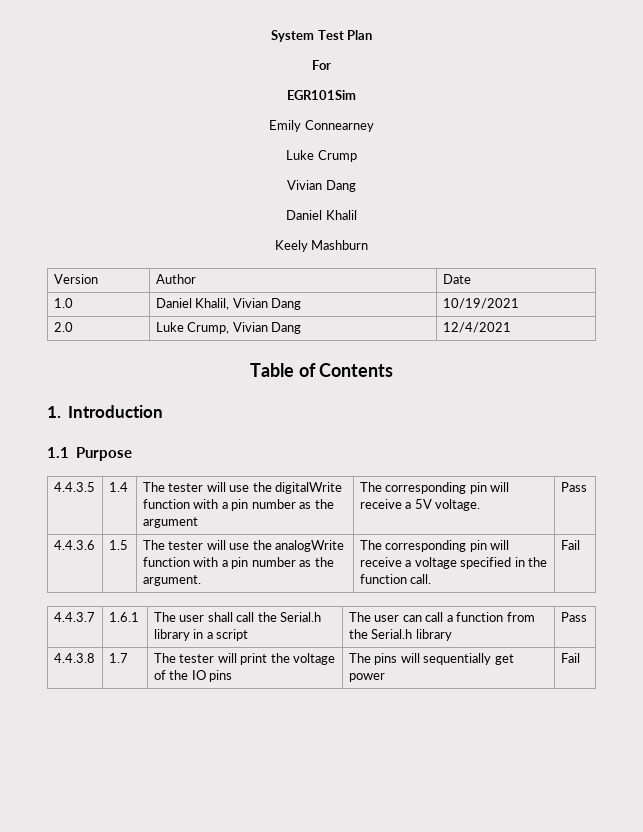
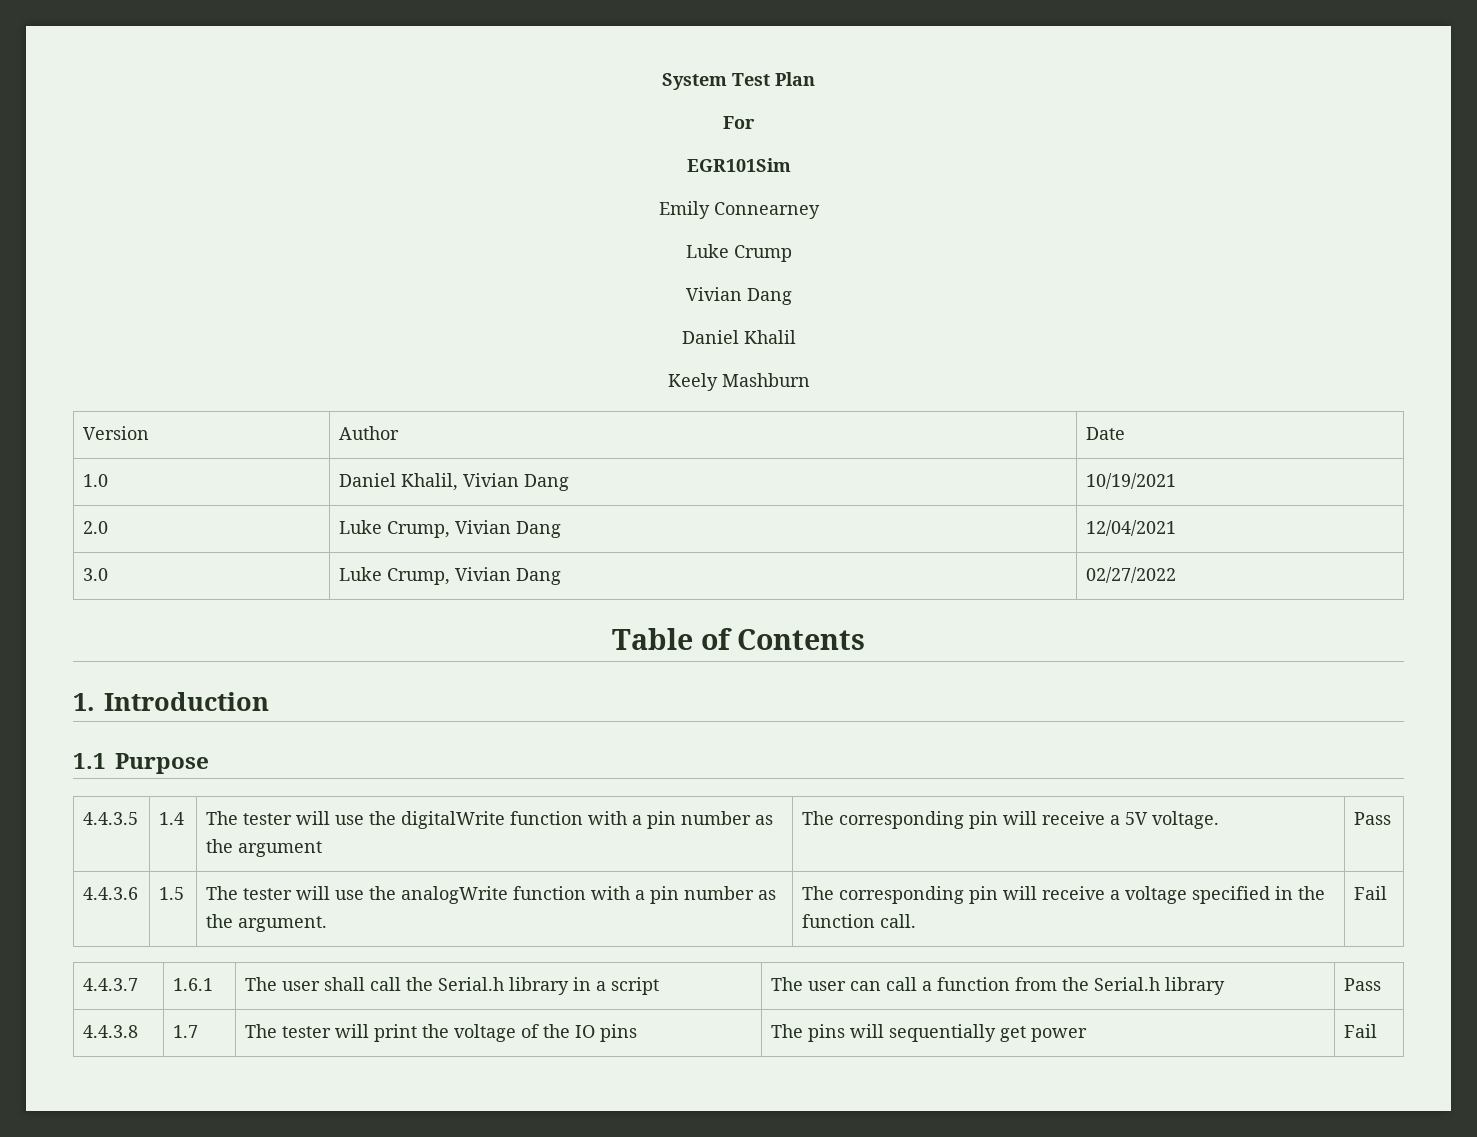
- 2.0 | Luke Crump, Vivian Dang | 12/4/2021
+ 2.0 | Luke Crump, Vivian Dang | 12/04/2021
+ 3.0 | Luke Crump, Vivian Dang | 02/27/2022

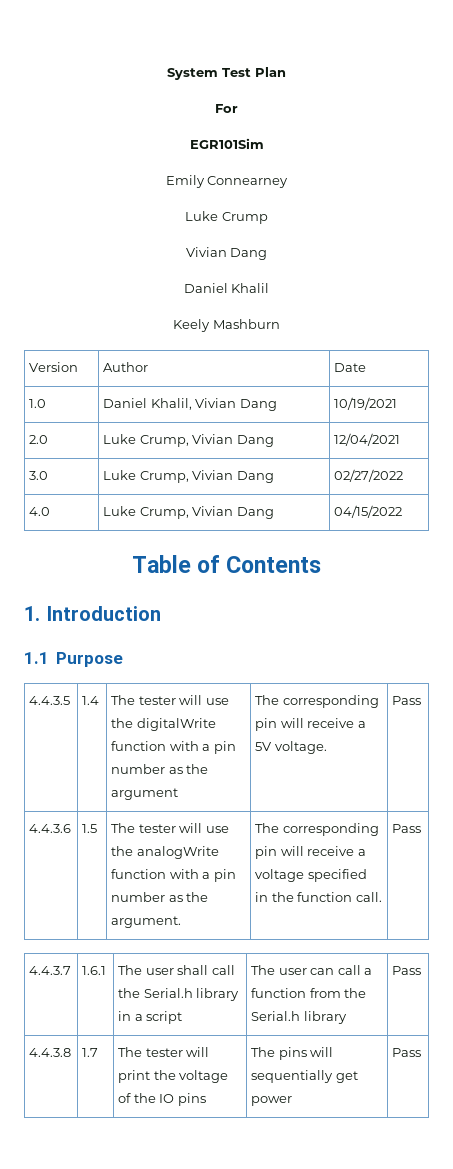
+ 4.0 | Luke Crump, Vivian Dang | 04/15/2022
- 4.4.3.6 | 1.5 | The tester will use the analogWrite function with a pin number as the argument. | The corresponding pin will receive a voltage specified in the function call. | Fail
+ 4.4.3.6 | 1.5 | The tester will use the analogWrite function with a pin number as the argument. | The corresponding pin will receive a voltage specified in the function call. | Pass
- 4.4.3.8 | 1.7 | The tester will print the voltage of the IO pins | The pins will sequentially get power | Fail
+ 4.4.3.8 | 1.7 | The tester will print the voltage of the IO pins | The pins will sequentially get power | Pass

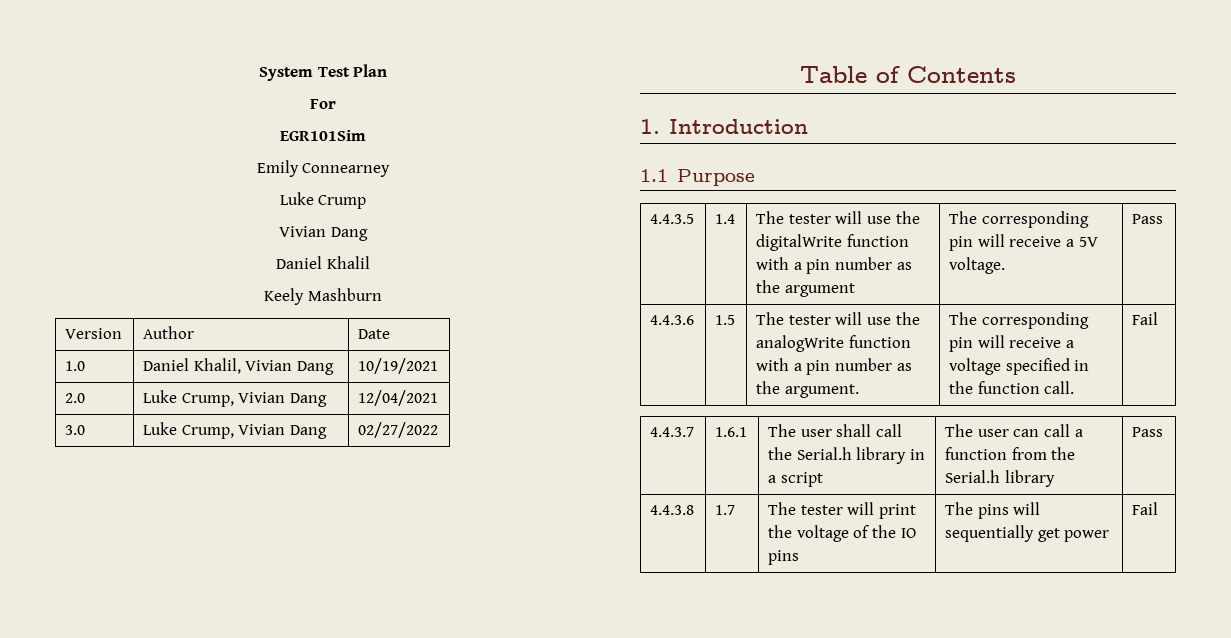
- 4.0 | Luke Crump, Vivian Dang | 04/15/2022
- 4.4.3.6 | 1.5 | The tester will use the analogWrite function with a pin number as the argument. | The corresponding pin will receive a voltage specified in the function call. | Pass
+ 4.4.3.6 | 1.5 | The tester will use the analogWrite function with a pin number as the argument. | The corresponding pin will receive a voltage specified in the function call. | Fail
- 4.4.3.8 | 1.7 | The tester will print the voltage of the IO pins | The pins will sequentially get power | Pass
+ 4.4.3.8 | 1.7 | The tester will print the voltage of the IO pins | The pins will sequentially get power | Fail

